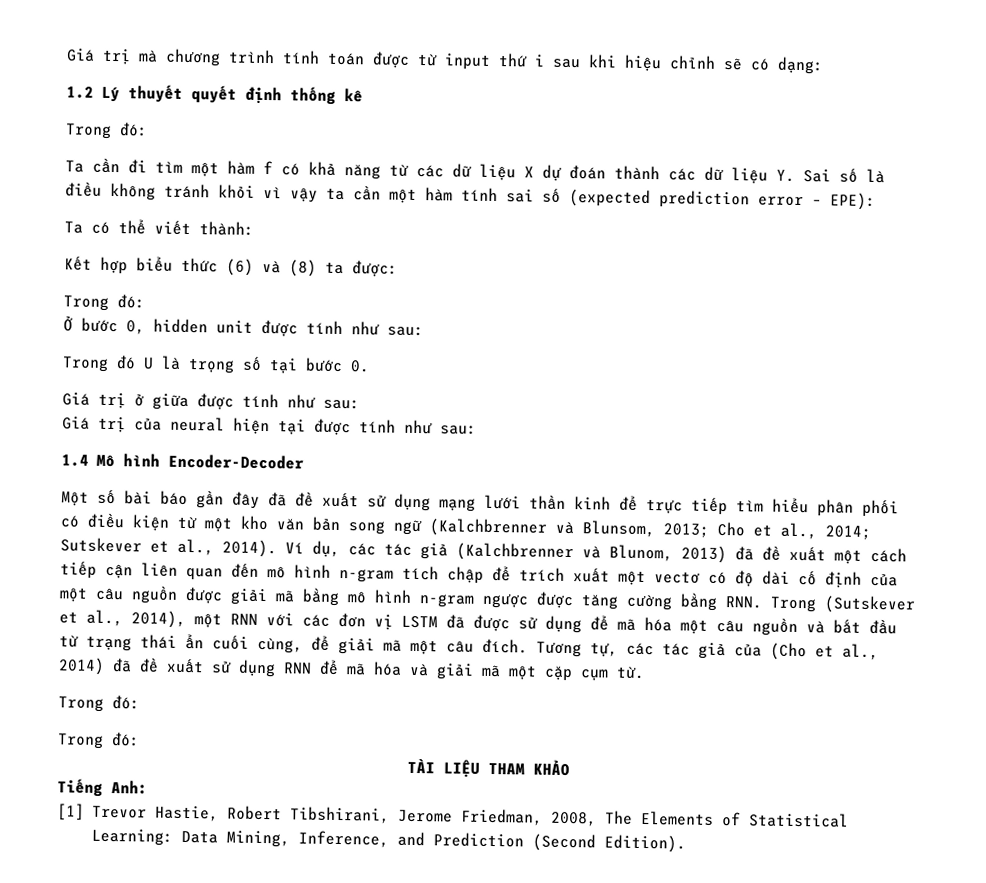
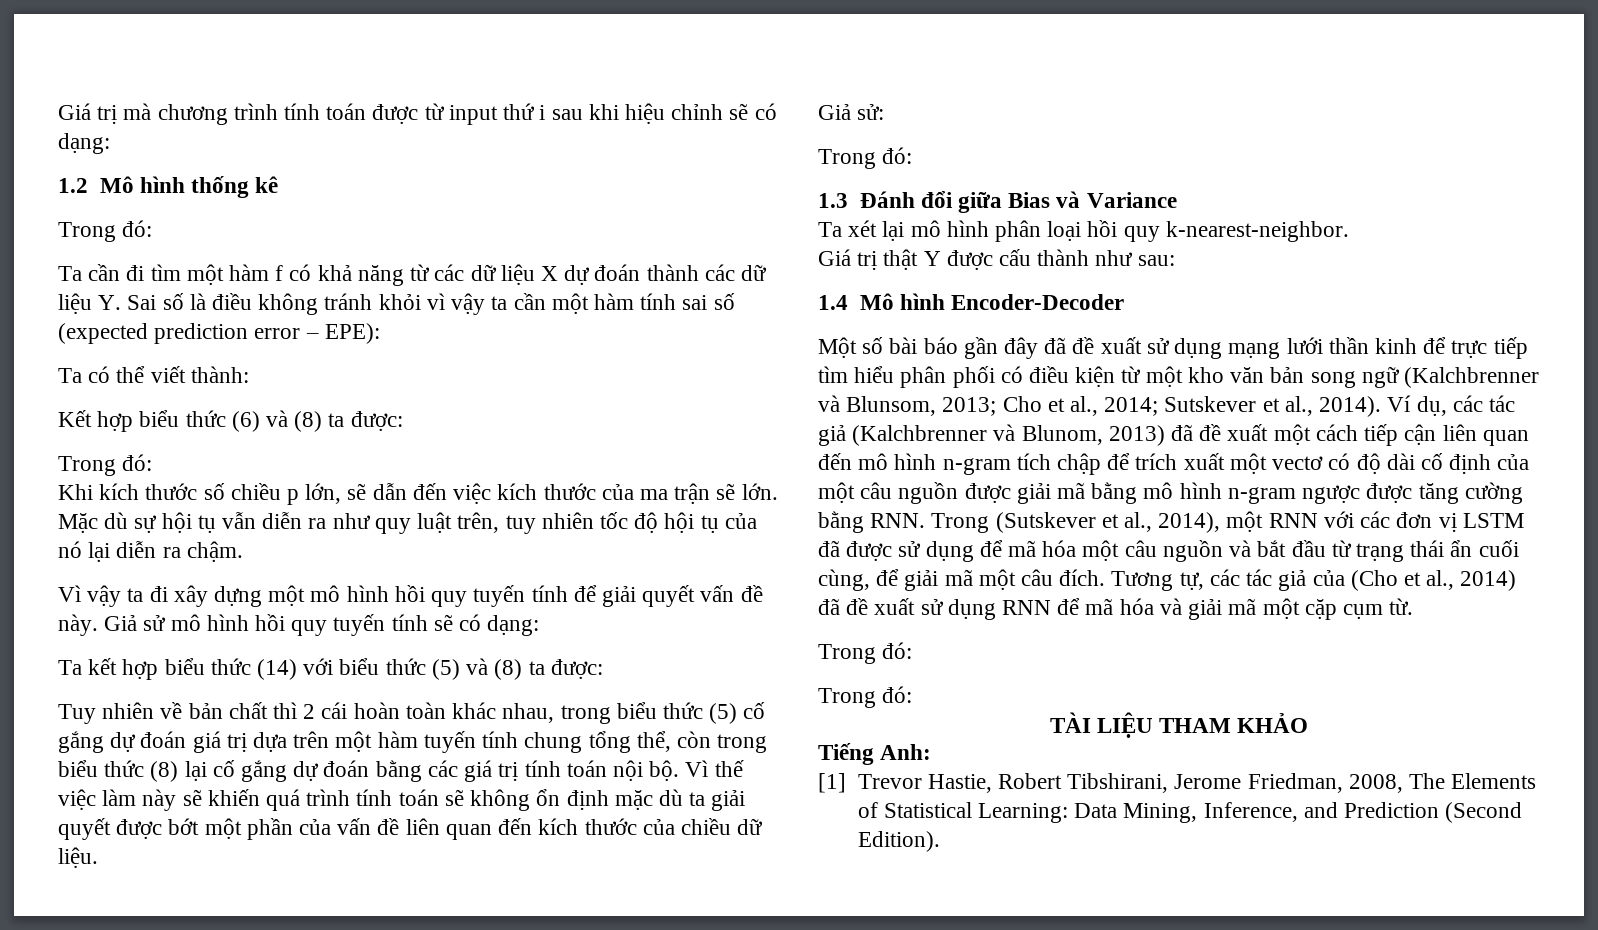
- 1.2 Lý thuyết quyết định thống kê
+ 1.2 Mô hình thống kê
- Ở bước 0, hidden unit được tính như sau:
- Trong đó U là trọng số tại bước 0.
- Giá trị ở giữa được tính như sau:
- Giá trị của neural hiện tại được tính như sau:
+ Khi kích thước số chiều p lớn, sẽ dẫn đến việc kích thước của ma trận sẽ lớn. Mặc dù sự hội tụ vẫn diễn ra như quy luật trên, tuy nhiên tốc độ hội tụ của nó lại diễn ra chậm.
+ Vì vậy ta đi xây dựng một mô hình hồi quy tuyến tính để giải quyết vấn đề này. Giả sử mô hình hồi quy tuyến tính sẽ có dạng:
+ Ta kết hợp biểu thức (14) với biểu thức (5) và (8) ta được:
+ Tuy nhiên về bản chất thì 2 cái hoàn toàn khác nhau, trong biểu thức (5) cố gắng dự đoán giá trị dựa trên một hàm tuyến tính chung tổng thể, còn trong biểu thức (8) lại cố gắng dự đoán bằng các giá trị tính toán nội bộ. Vì thế việc làm này sẽ khiến quá trình tính toán sẽ không ổn định mặc dù ta giải quyết được bớt một phần của vấn đề liên quan đến kích thước của chiều dữ liệu.
+ Giả sử:
+ Trong đó:
+ 1.3 Đánh đổi giữa Bias và Variance
+ Ta xét lại mô hình phân loại hồi quy k-nearest-neighbor.
+ Giá trị thật Y được cấu thành như sau:

